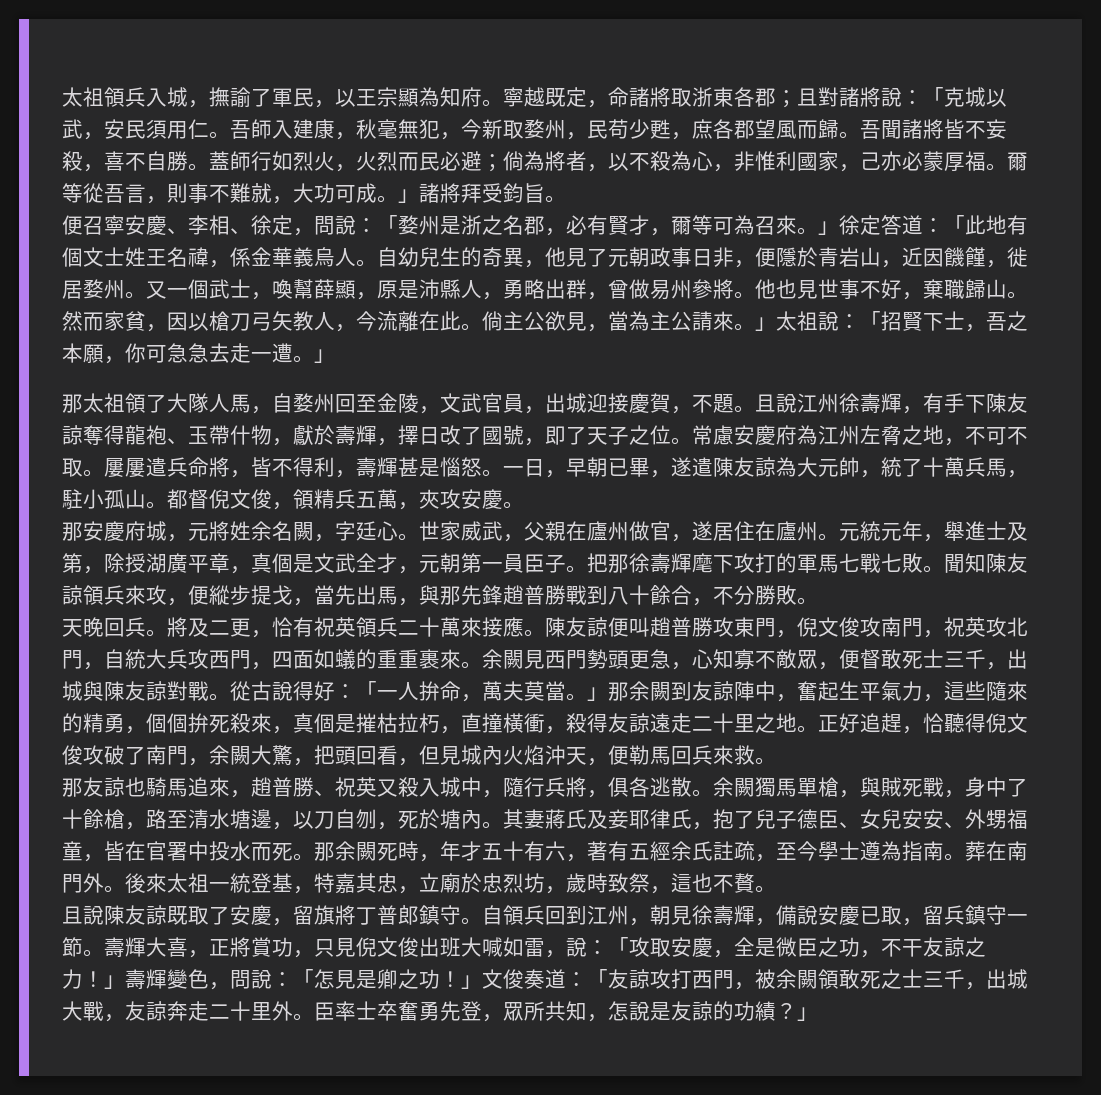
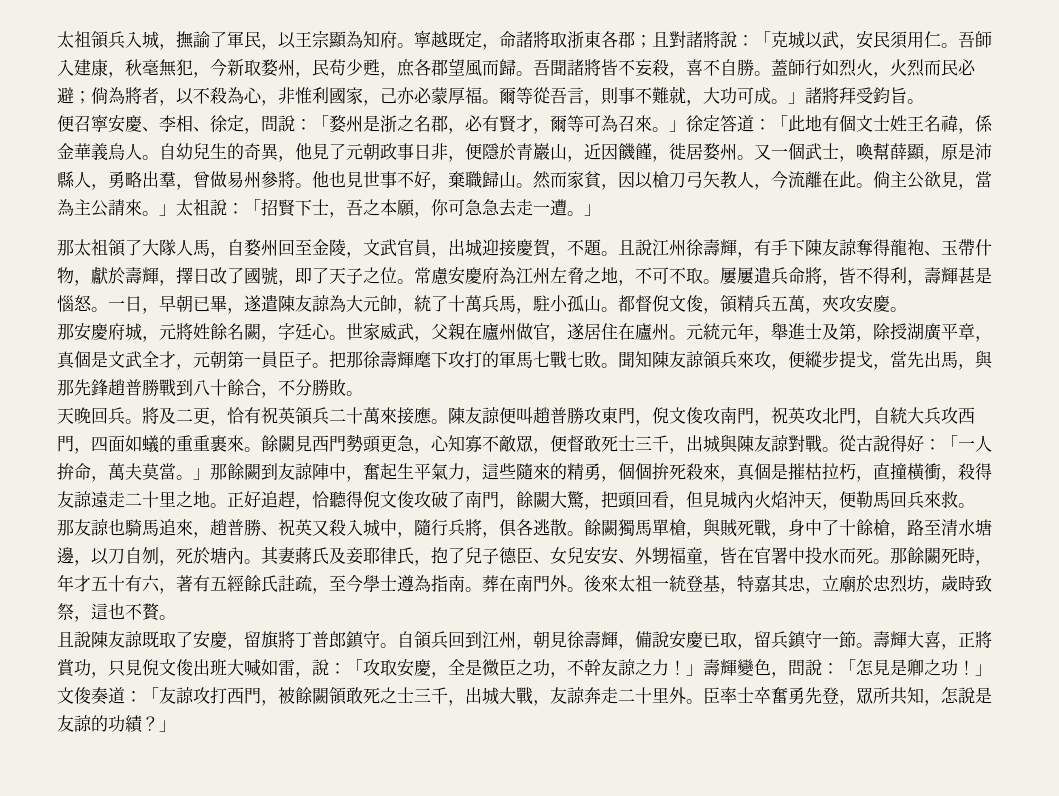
- 自幼兒生的奇異，他見了元朝政事日非，便隱於青岩山，近因饑饉，徙居婺州。
+ 自幼兒生的奇異，他見了元朝政事日非，便隱於青巖山，近因饑饉，徙居婺州。
- 又一個武士，喚幫薛顯，原是沛縣人，勇略出群，曾做易州參將。
+ 又一個武士，喚幫薛顯，原是沛縣人，勇略出羣，曾做易州參將。
- 那安慶府城，元將姓余名闕，字廷心。
+ 那安慶府城，元將姓餘名闕，字廷心。
- 余闕見西門勢頭更急，心知寡不敵眾，便督敢死士三千，出城與陳友諒對戰。
+ 餘闕見西門勢頭更急，心知寡不敵眾，便督敢死士三千，出城與陳友諒對戰。
- 從古說得好：「一人拚命，萬夫莫當。」那余闕到友諒陣中，奮起生平氣力，這些隨來的精勇，個個拚死殺來，真個是摧枯拉朽，直撞橫衝，殺得友諒遠走二十里之地。
+ 從古說得好：「一人拚命，萬夫莫當。」那餘闕到友諒陣中，奮起生平氣力，這些隨來的精勇，個個拚死殺來，真個是摧枯拉朽，直撞橫衝，殺得友諒遠走二十里之地。
- 正好追趕，恰聽得倪文俊攻破了南門，余闕大驚，把頭回看，但見城內火焰沖天，便勒馬回兵來救。
+ 正好追趕，恰聽得倪文俊攻破了南門，餘闕大驚，把頭回看，但見城內火焰沖天，便勒馬回兵來救。
- 余闕獨馬單槍，與賊死戰，身中了十餘槍，路至清水塘邊，以刀自刎，死於塘內。
+ 餘闕獨馬單槍，與賊死戰，身中了十餘槍，路至清水塘邊，以刀自刎，死於塘內。
- 那余闕死時，年才五十有六，著有五經余氏註疏，至今學士遵為指南。
+ 那餘闕死時，年才五十有六，著有五經餘氏註疏，至今學士遵為指南。
- 壽輝大喜，正將賞功，只見倪文俊出班大喊如雷，說：「攻取安慶，全是微臣之功，不干友諒之力！」壽輝變色，問說：「怎見是卿之功！」文俊奏道：「友諒攻打西門，被余闕領敢死之士三千，出城大戰，友諒奔走二十里外。
+ 壽輝大喜，正將賞功，只見倪文俊出班大喊如雷，說：「攻取安慶，全是微臣之功，不幹友諒之力！」壽輝變色，問說：「怎見是卿之功！」文俊奏道：「友諒攻打西門，被餘闕領敢死之士三千，出城大戰，友諒奔走二十里外。

